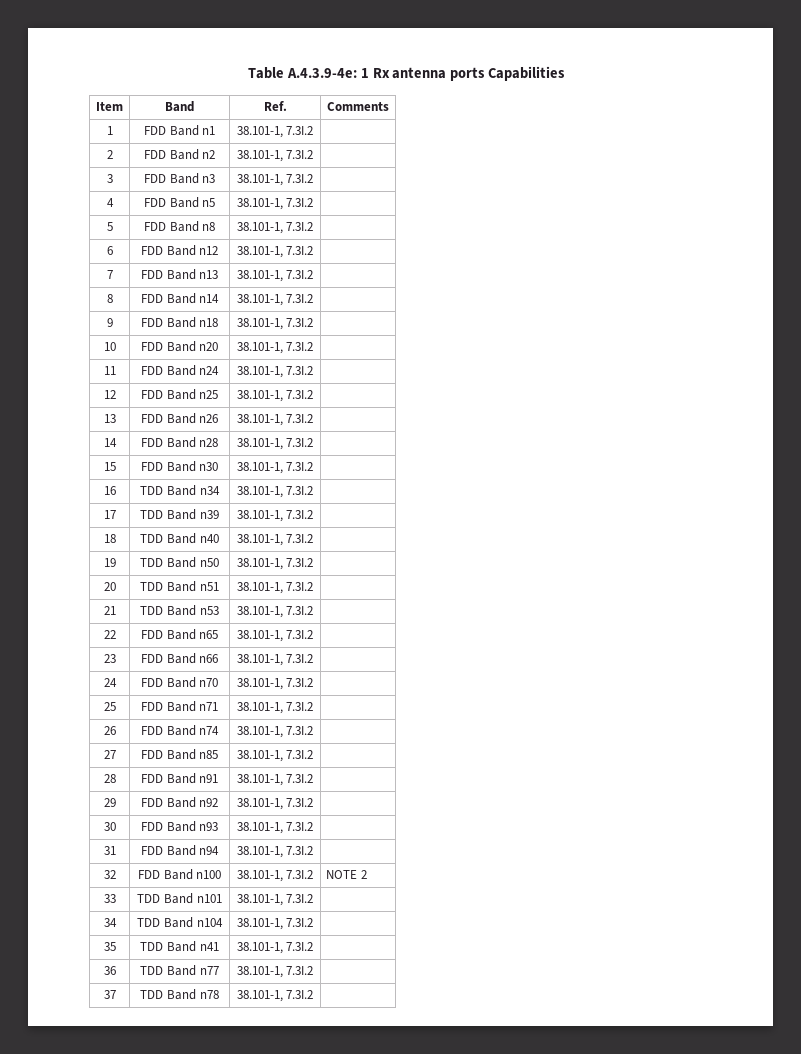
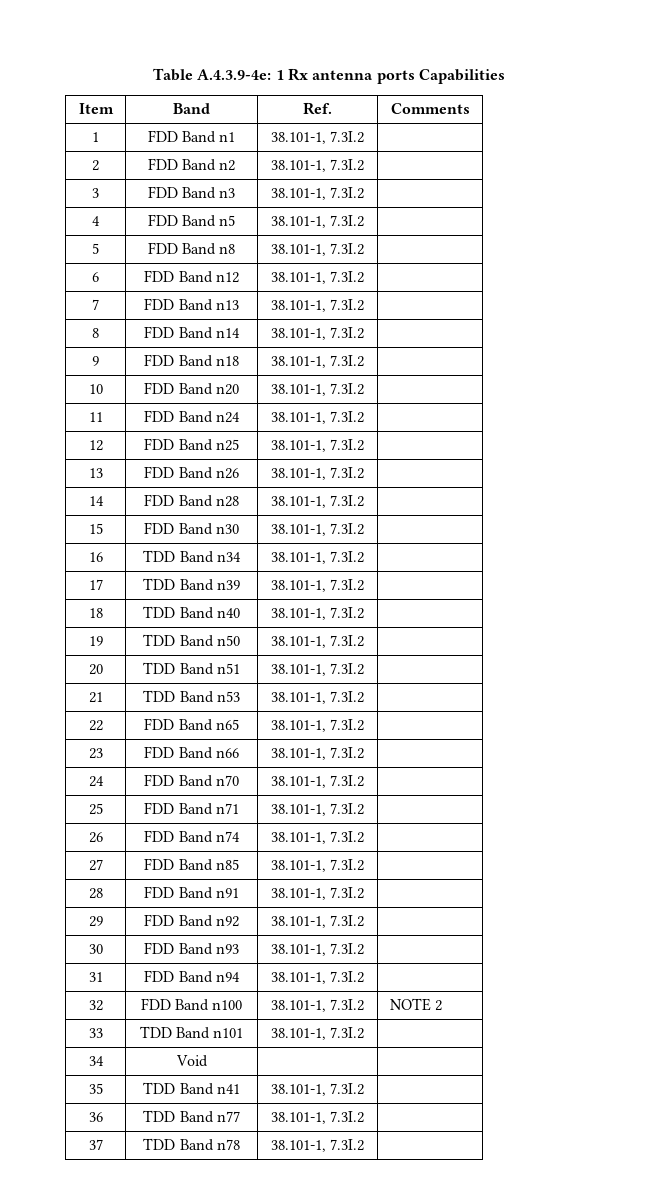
- 34 | TDD Band n104 | 38.101-1, 7.3I.2 |
+ 34 | Void | |

